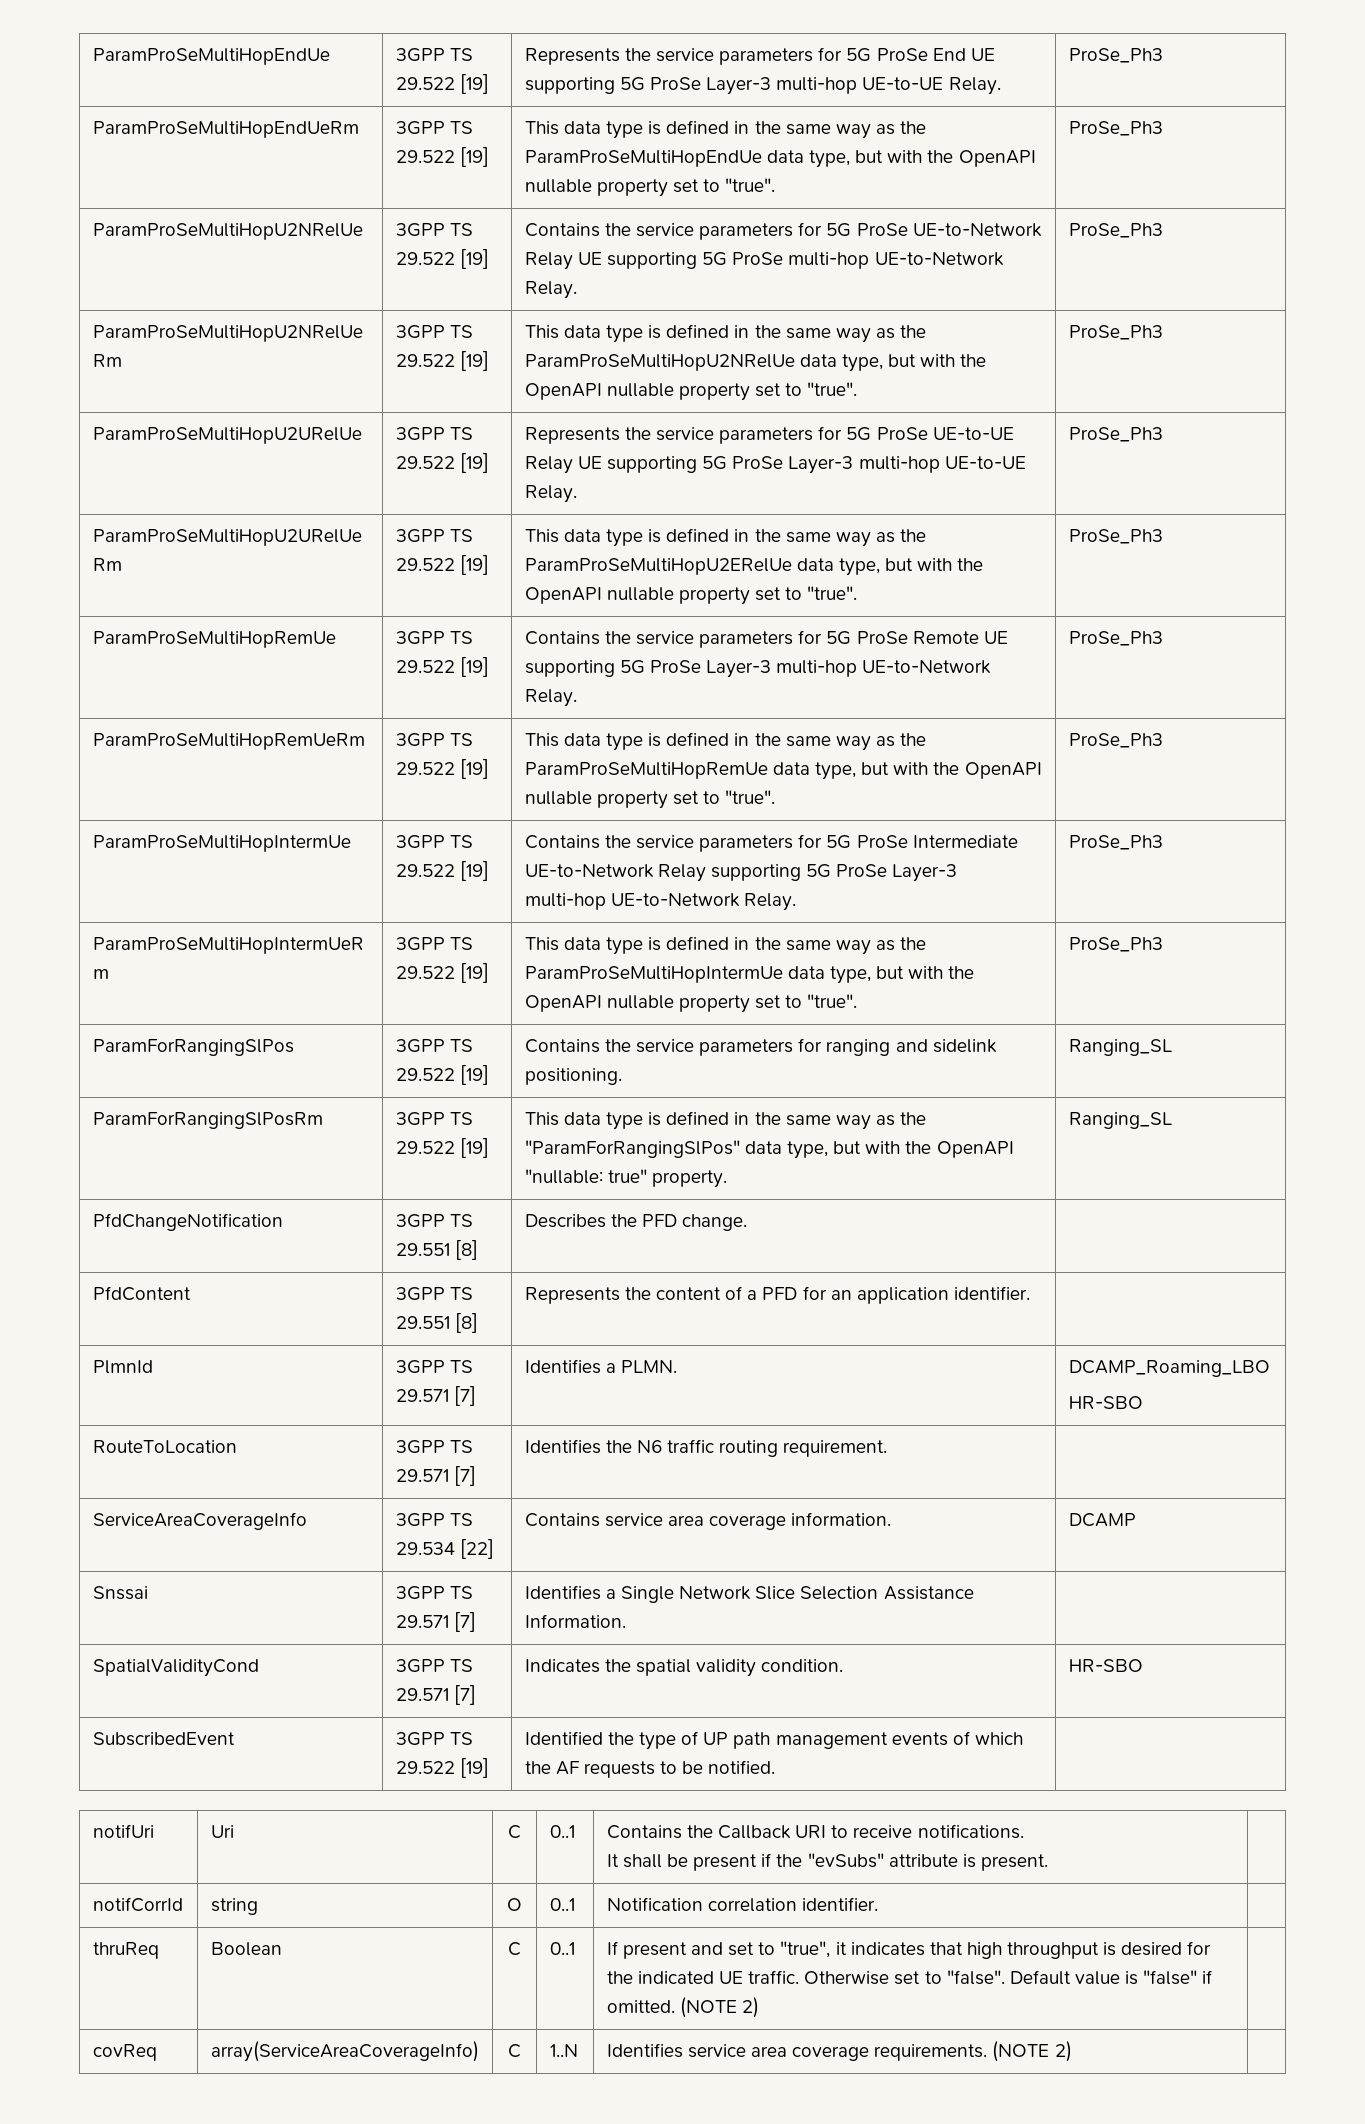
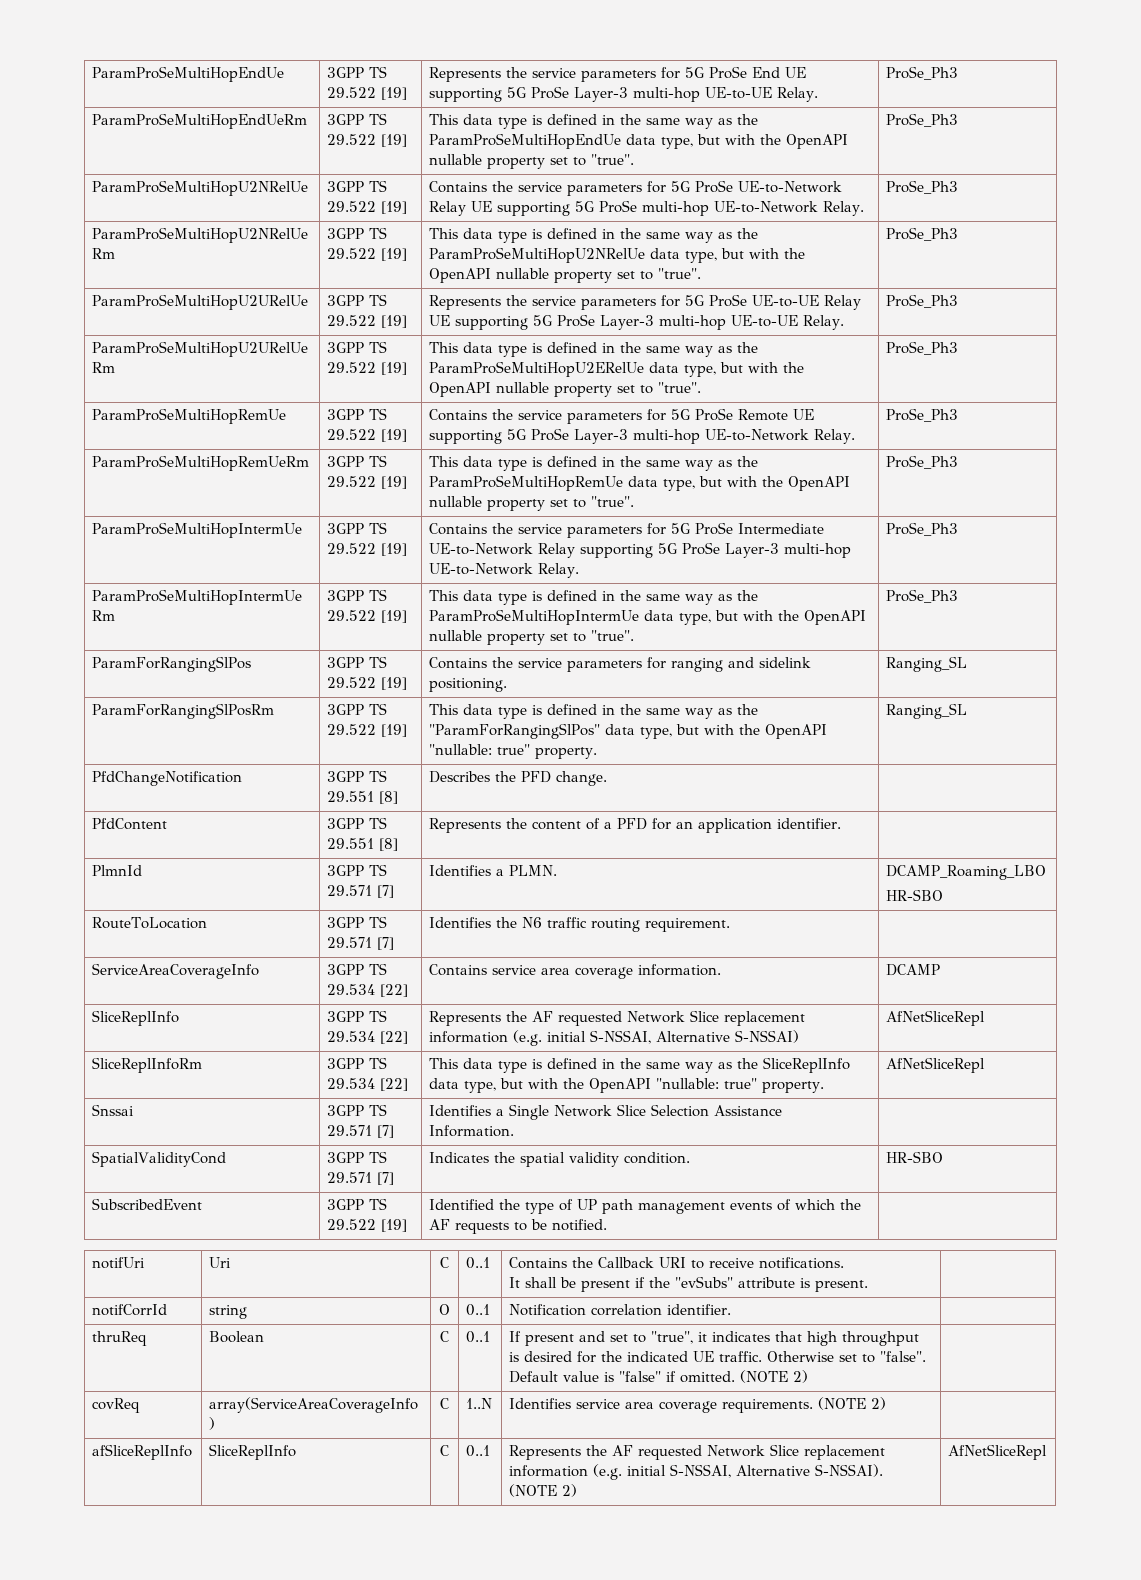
+ SliceReplInfo | 3GPP TS 29.534 [22] | Represents the AF requested Network Slice replacement information (e.g. initial S-NSSAI, Alternative S-NSSAI) | AfNetSliceRepl
+ SliceReplInfoRm | 3GPP TS 29.534 [22] | This data type is defined in the same way as the SliceReplInfo data type, but with the OpenAPI "nullable: true" property. | AfNetSliceRepl
+ afSliceReplInfo | SliceReplInfo | C | 0..1 | Represents the AF requested Network Slice replacement information (e.g. initial S-NSSAI, Alternative S-NSSAI). (NOTE 2) | AfNetSliceRepl

